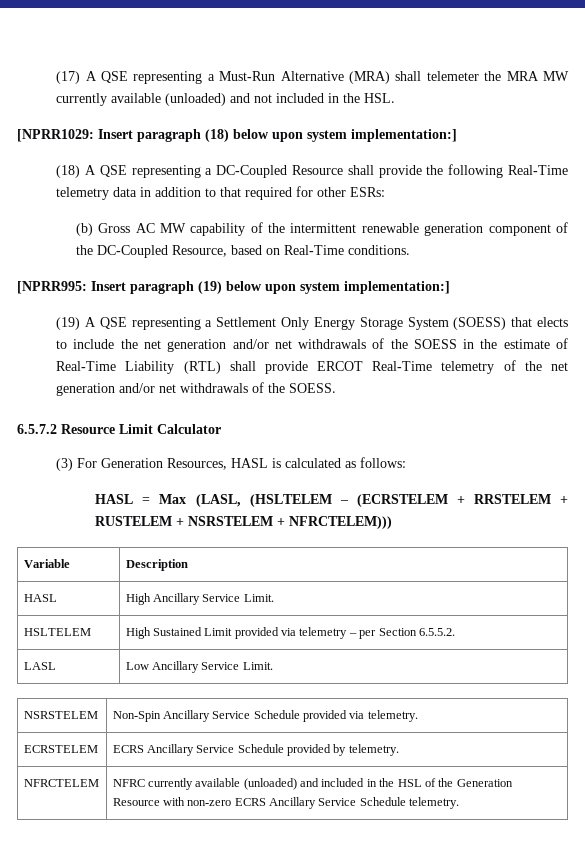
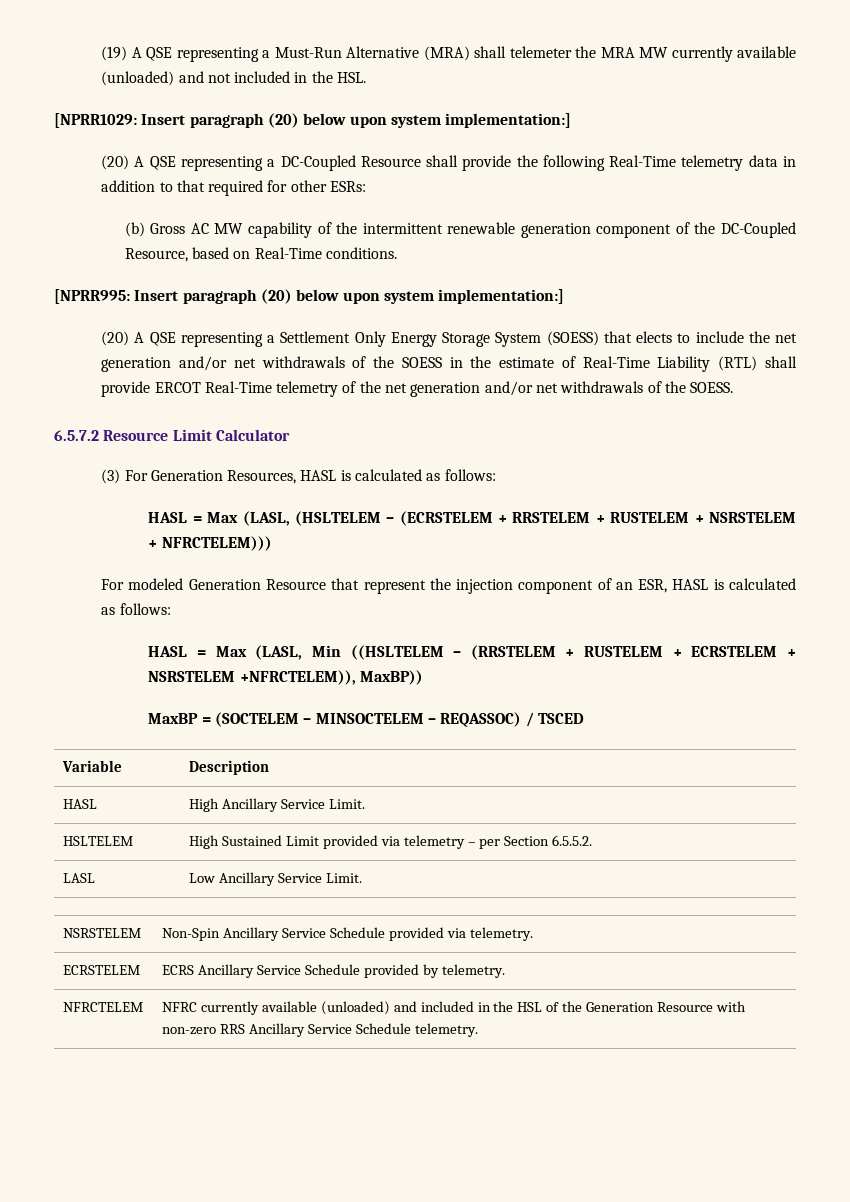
- (17) A QSE representing a Must-Run Alternative (MRA) shall telemeter the MRA MW currently available (unloaded) and not included in the HSL.
+ (19) A QSE representing a Must-Run Alternative (MRA) shall telemeter the MRA MW currently available (unloaded) and not included in the HSL.
- [NPRR1029: Insert paragraph (18) below upon system implementation:]
- (18) A QSE representing a DC-Coupled Resource shall provide the following Real-Time telemetry data in addition to that required for other ESRs:
+ [NPRR1029: Insert paragraph (20) below upon system implementation:]
+ (20) A QSE representing a DC-Coupled Resource shall provide the following Real-Time telemetry data in addition to that required for other ESRs:
- [NPRR995: Insert paragraph (19) below upon system implementation:]
- (19) A QSE representing a Settlement Only Energy Storage System (SOESS) that elects to include the net generation and/or net withdrawals of the SOESS in the estimate of Real-Time Liability (RTL) shall provide ERCOT Real-Time telemetry of the net generation and/or net withdrawals of the SOESS.
+ [NPRR995: Insert paragraph (20) below upon system implementation:]
+ (20) A QSE representing a Settlement Only Energy Storage System (SOESS) that elects to include the net generation and/or net withdrawals of the SOESS in the estimate of Real-Time Liability (RTL) shall provide ERCOT Real-Time telemetry of the net generation and/or net withdrawals of the SOESS.
+ For modeled Generation Resource that represent the injection component of an ESR, HASL is calculated as follows:
+ HASL = Max (LASL, Min ((HSLTELEM – (RRSTELEM + RUSTELEM + ECRSTELEM + NSRSTELEM +NFRCTELEM)), MaxBP))
+ MaxBP = (SOCTELEM – MINSOCTELEM – REQASSOC) / TSCED
- NFRCTELEM | NFRC currently available (unloaded) and included in the HSL of the Generation Resource with non-zero ECRS Ancillary Service Schedule telemetry.
+ NFRCTELEM | NFRC currently available (unloaded) and included in the HSL of the Generation Resource with non-zero RRS Ancillary Service Schedule telemetry.

